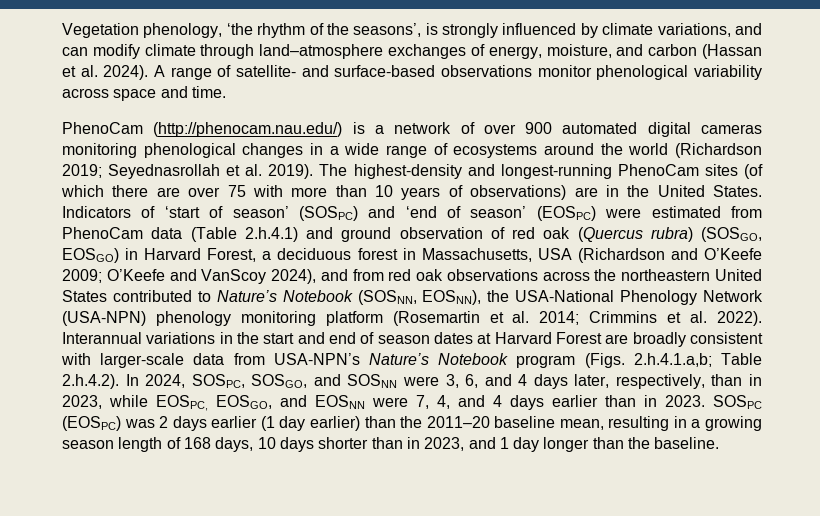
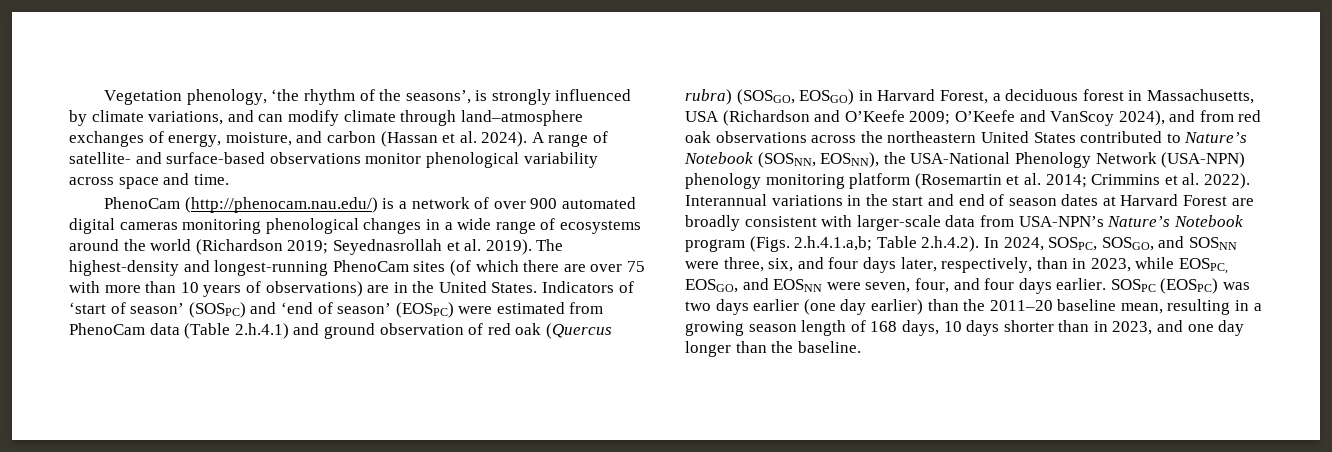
- Interannual variations in the start and end of season dates at Harvard Forest are broadly consistent with larger-scale data from USA-NPN’s Nature’s Notebook program (Figs. 2.h.4.1.a,b; Table 2.h.4.2). In 2024, SOSPC, SOSGO, and SOSNN were 3, 6, and 4 days later, respectively, than in 2023, while EOSPC, EOSGO, and EOSNN were 7, 4, and 4 days earlier than in 2023.
+ Interannual variations in the start and end of season dates at Harvard Forest are broadly consistent with larger-scale data from USA-NPN’s Nature’s Notebook program (Figs. 2.h.4.1.a,b; Table 2.h.4.2). In 2024, SOSPC, SOSGO, and SOSNN were three, six, and four days later, respectively, than in 2023, while EOSPC, EOSGO, and EOSNN were seven, four, and four days earlier.
- SOSPC (EOSPC) was 2 days earlier (1 day earlier) than the 2011–20 baseline mean, resulting in a growing season length of 168 days, 10 days shorter than in 2023, and 1 day longer than the baseline.
+ SOSPC (EOSPC) was two days earlier (one day earlier) than the 2011–20 baseline mean, resulting in a growing season length of 168 days, 10 days shorter than in 2023, and one day longer than the baseline.

